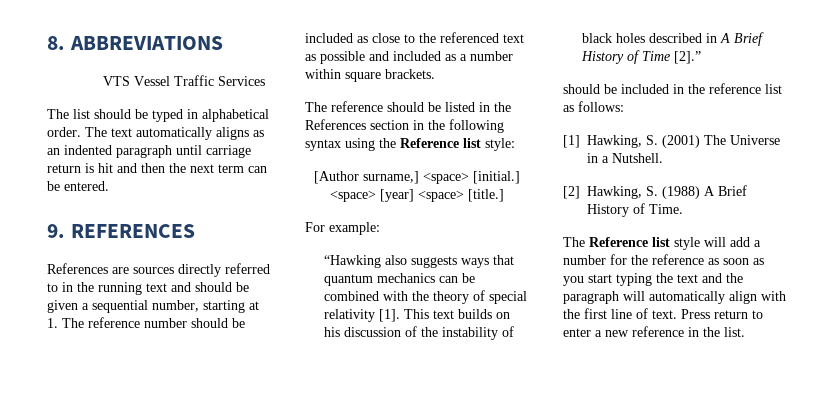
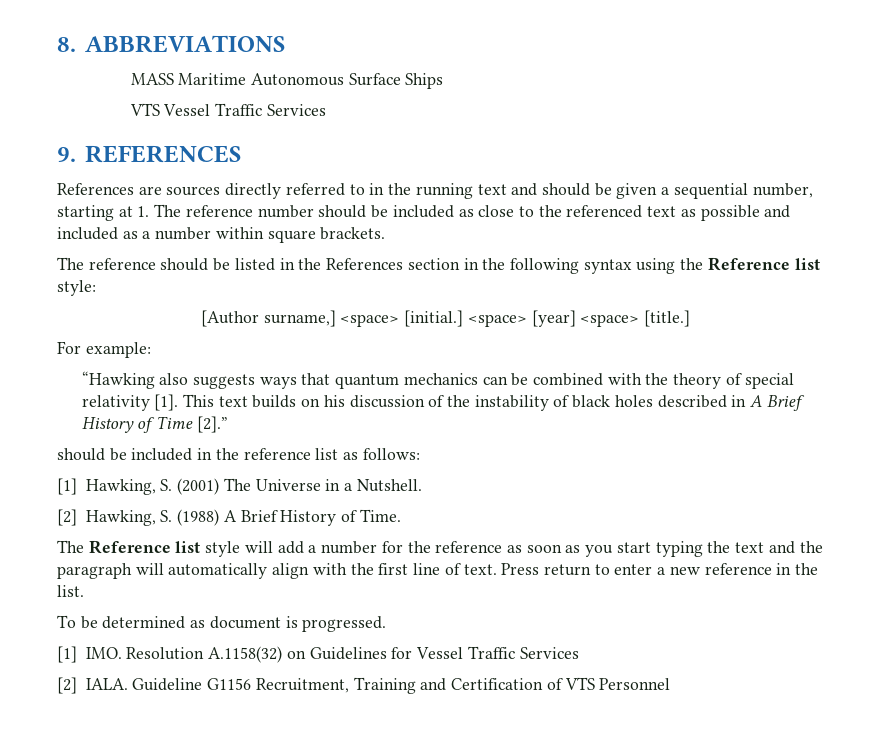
+ MASS Maritime Autonomous Surface Ships
- The list should be typed in alphabetical order. The text automatically aligns as an indented paragraph until carriage return is hit and then the next term can be entered.
+ To be determined as document is progressed.
+ [1] IMO. Resolution A.1158(32) on Guidelines for Vessel Traffic Services
+ [2] IALA. Guideline G1156 Recruitment, Training and Certification of VTS Personnel

